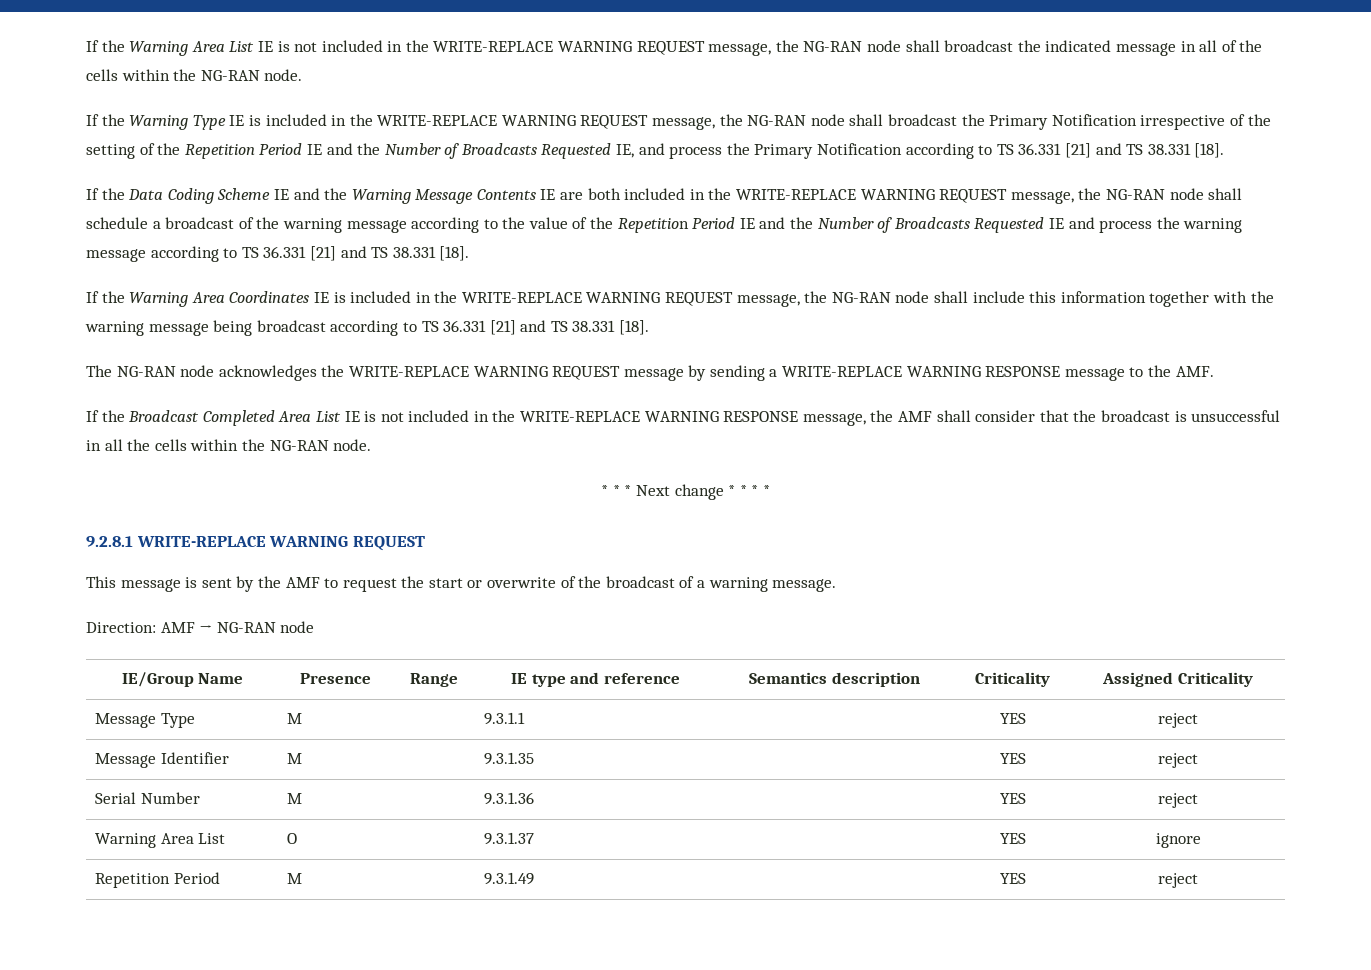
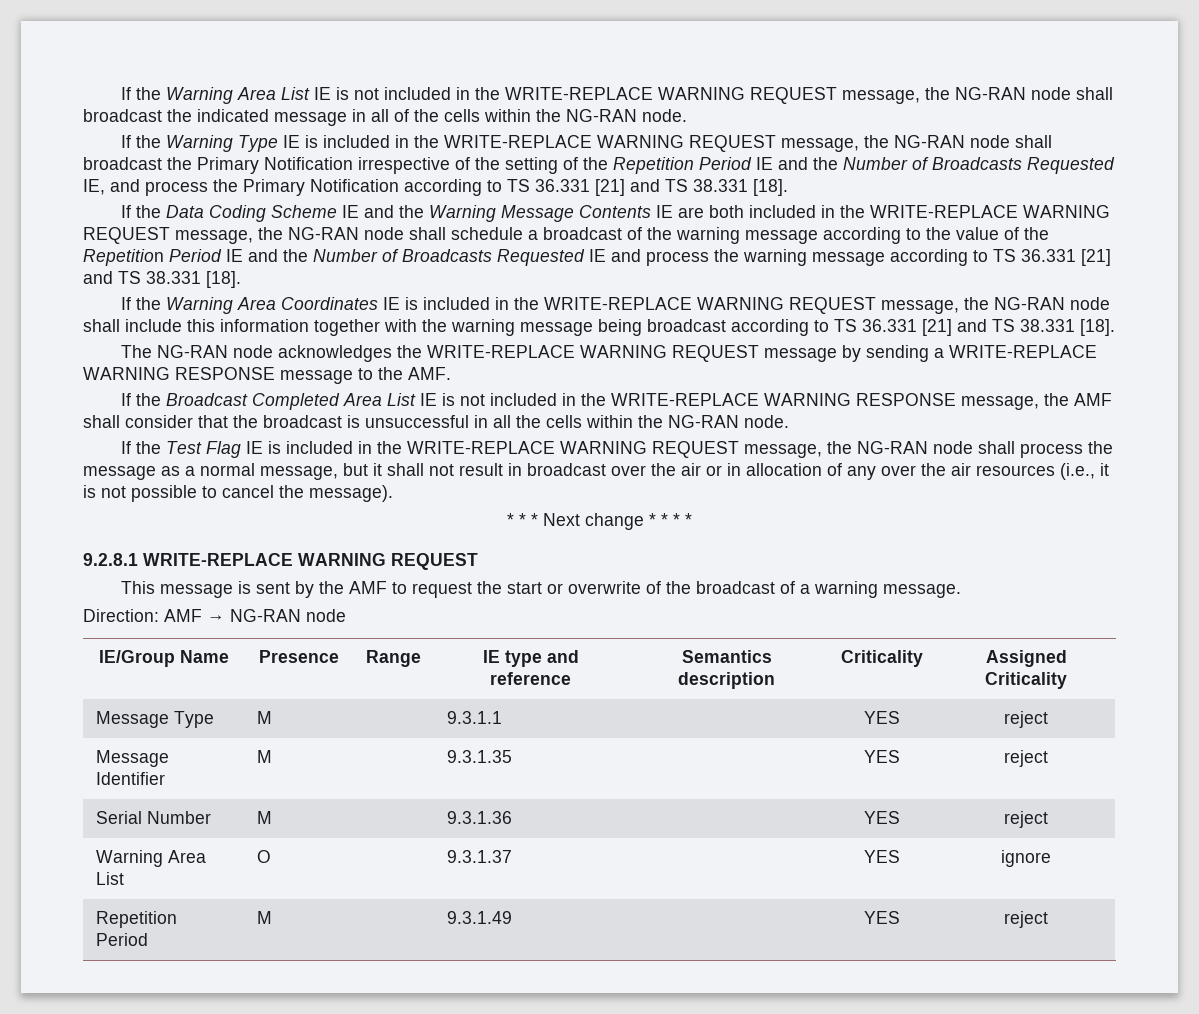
+ If the Test Flag IE is included in the WRITE-REPLACE WARNING REQUEST message, the NG-RAN node shall process the message as a normal message, but it shall not result in broadcast over the air or in allocation of any over the air resources (i.e., it is not possible to cancel the message).

